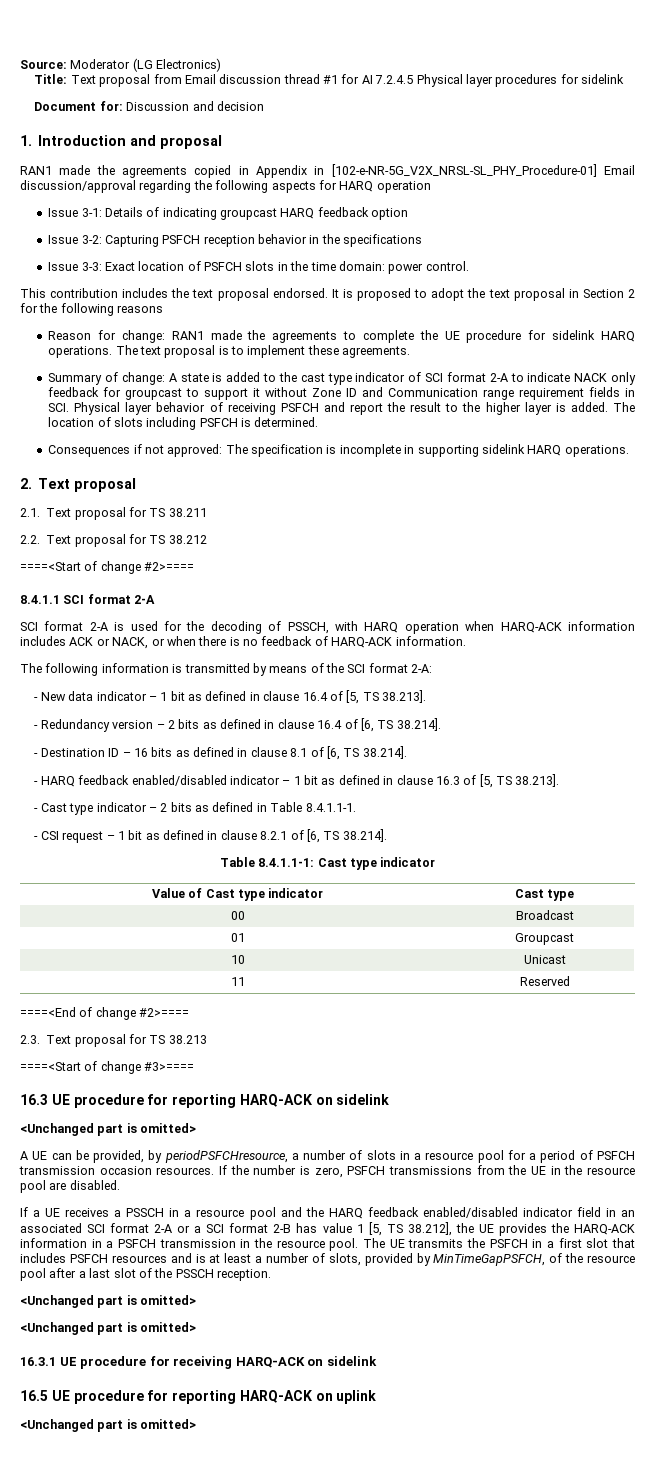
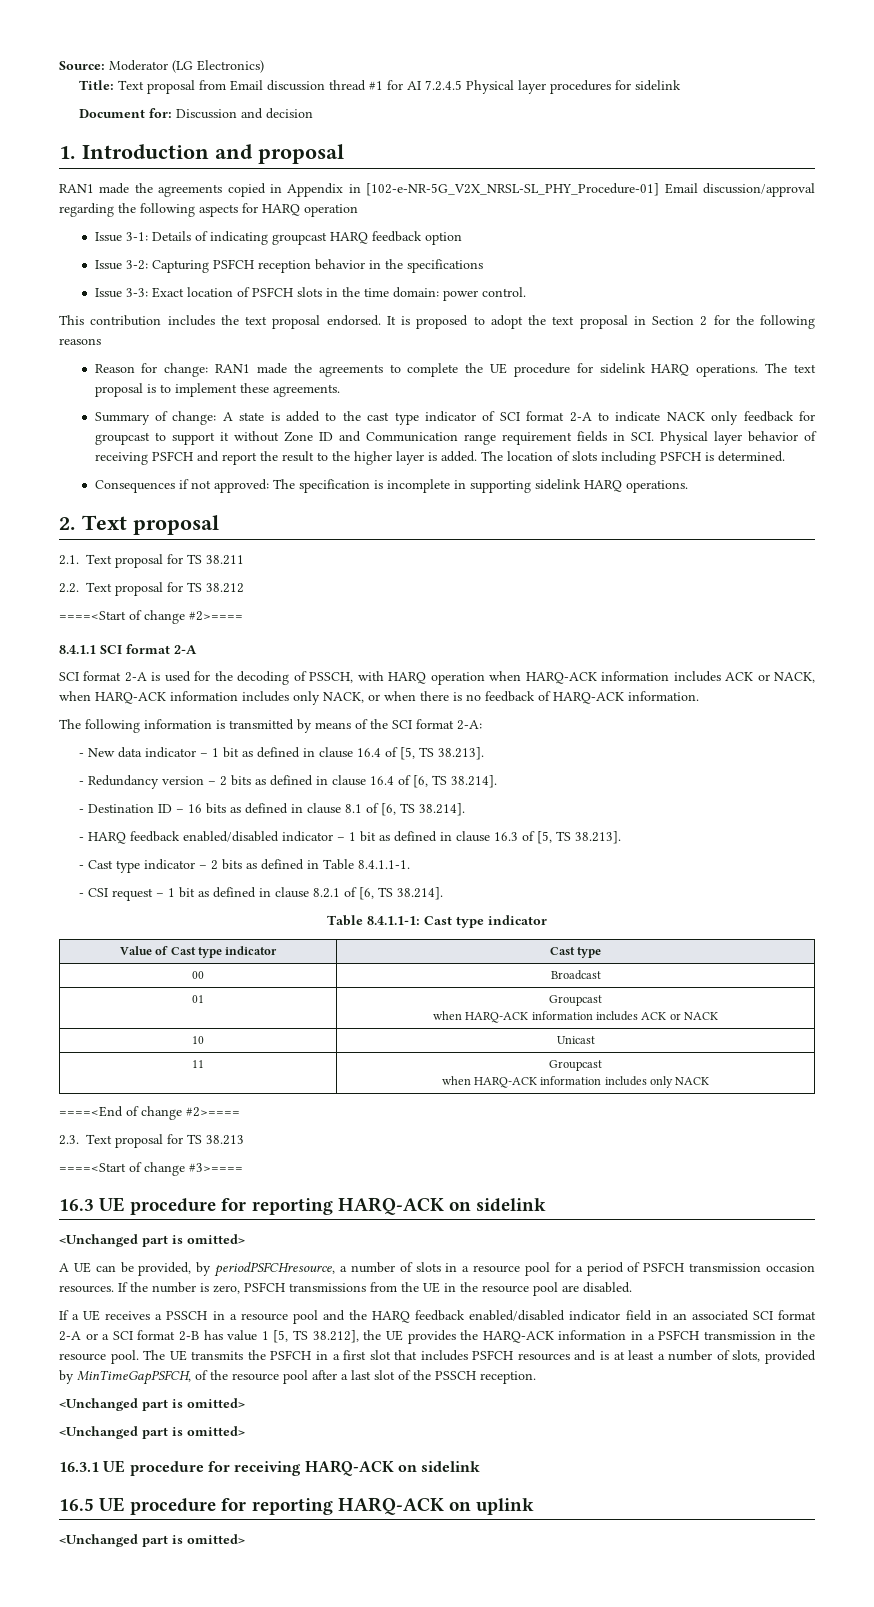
- SCI format 2-A is used for the decoding of PSSCH, with HARQ operation when HARQ-ACK information includes ACK or NACK, or when there is no feedback of HARQ-ACK information.
+ SCI format 2-A is used for the decoding of PSSCH, with HARQ operation when HARQ-ACK information includes ACK or NACK, when HARQ-ACK information includes only NACK, or when there is no feedback of HARQ-ACK information.
  01 | Groupcast
+ when HARQ-ACK information includes ACK or NACK
  10 | Unicast
- 11 | Reserved
+ 11 | Groupcast
+ when HARQ-ACK information includes only NACK

